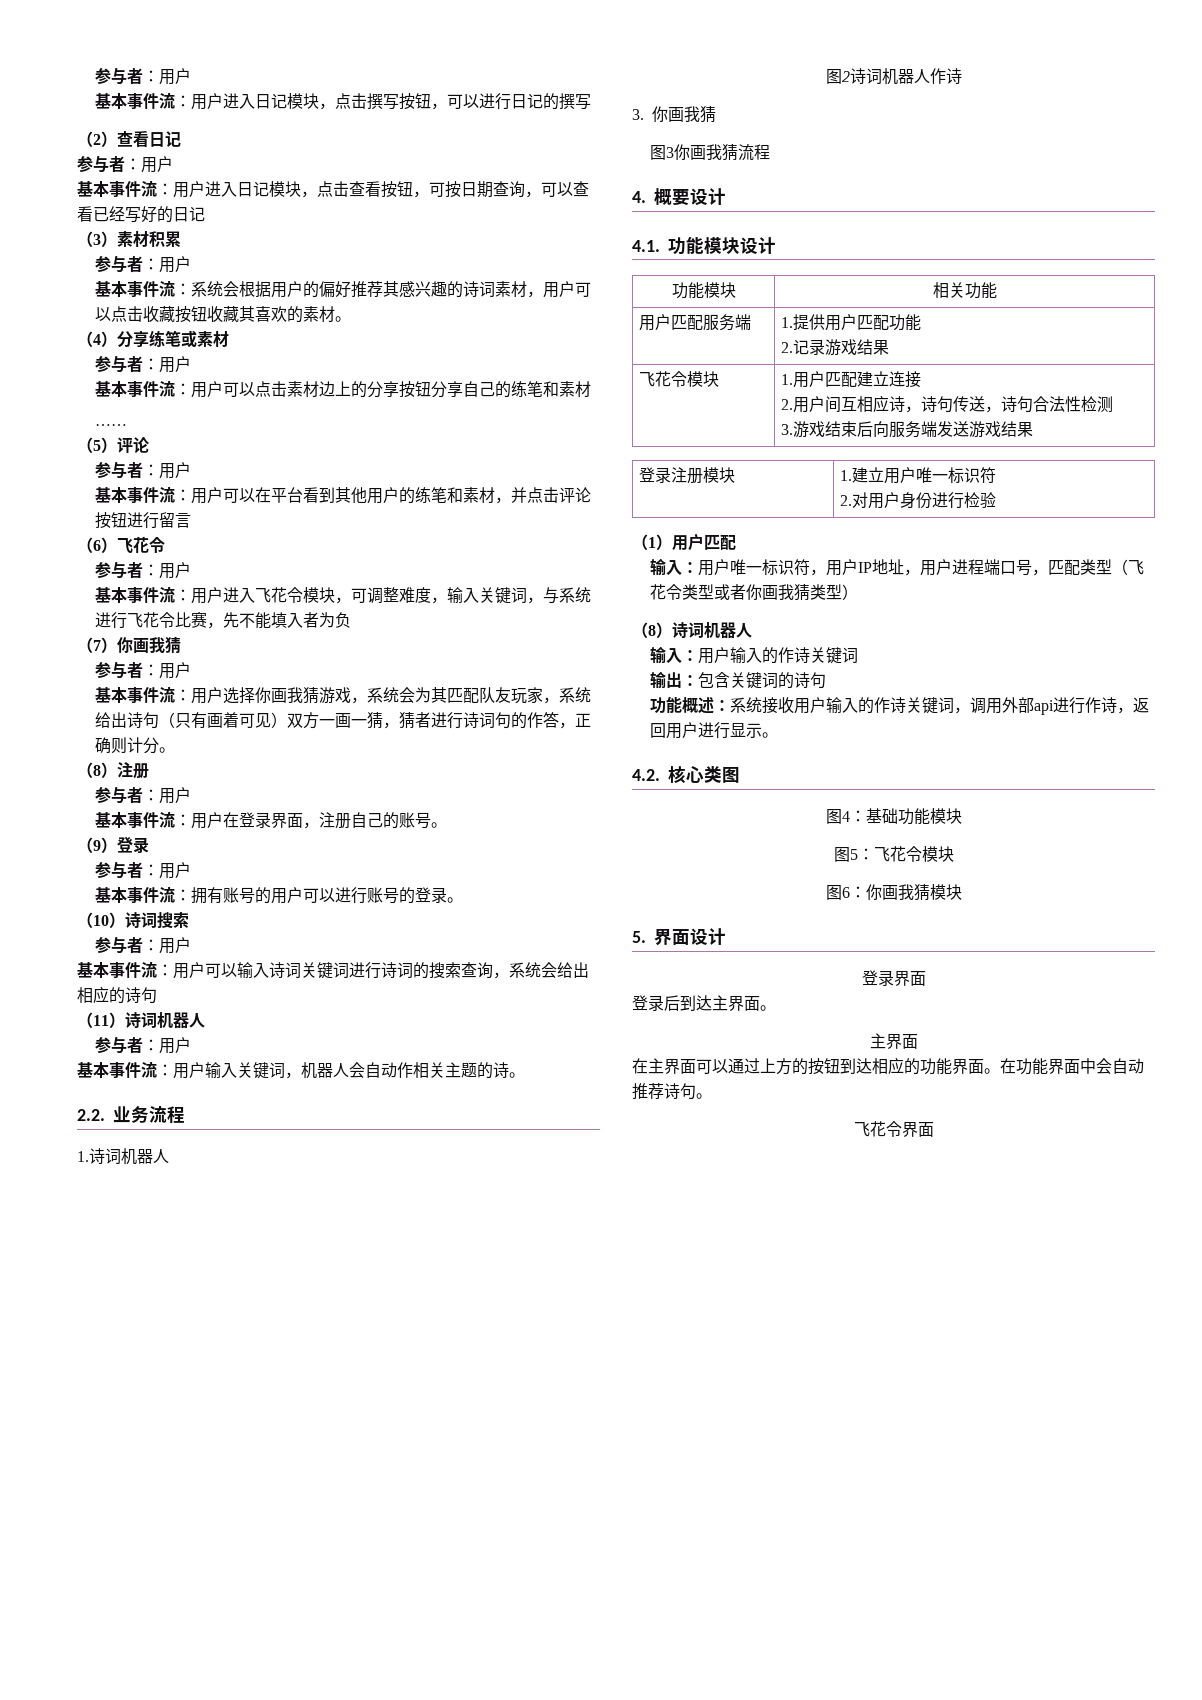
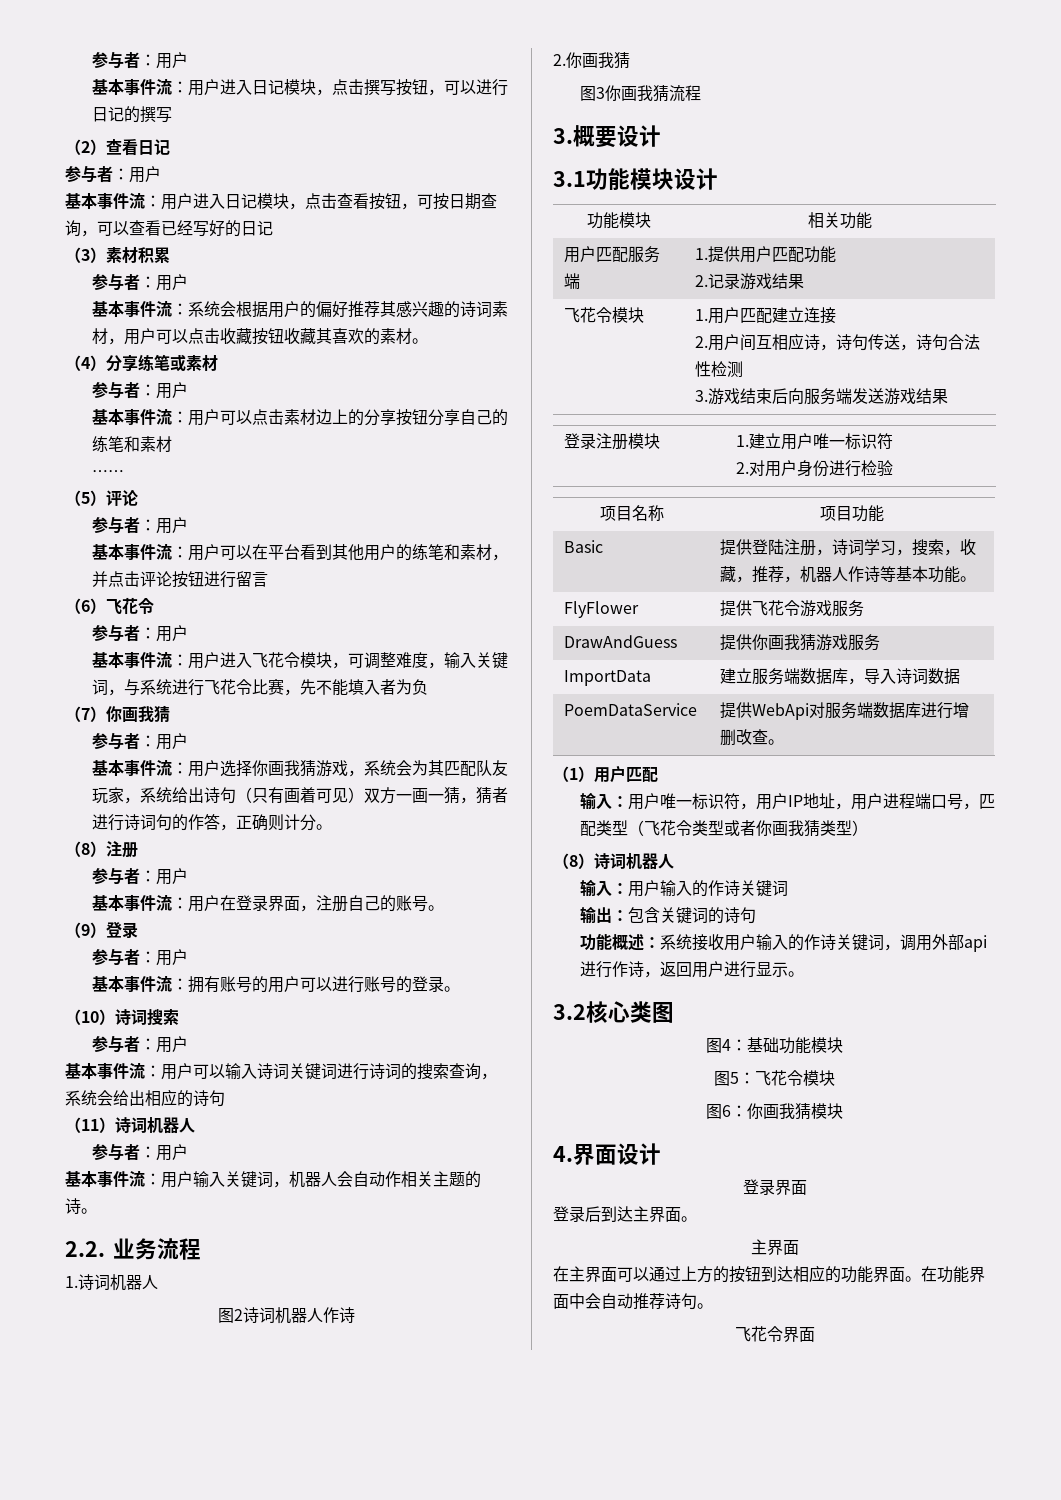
- 3.你画我猜
+ 2.你画我猜
- 4.概要设计
+ 3.概要设计
- 4.1.功能模块设计
+ 3.1功能模块设计
+ 项目名称 | 项目功能
+ Basic | 提供登陆注册，诗词学习，搜索，收藏，推荐，机器人作诗等基本功能。
+ FlyFlower | 提供飞花令游戏服务
+ DrawAndGuess | 提供你画我猜游戏服务
+ ImportData | 建立服务端数据库，导入诗词数据
+ PoemDataService | 提供WebApi对服务端数据库进行增删改查。
- 4.2.核心类图
+ 3.2核心类图
- 5.界面设计
+ 4.界面设计

